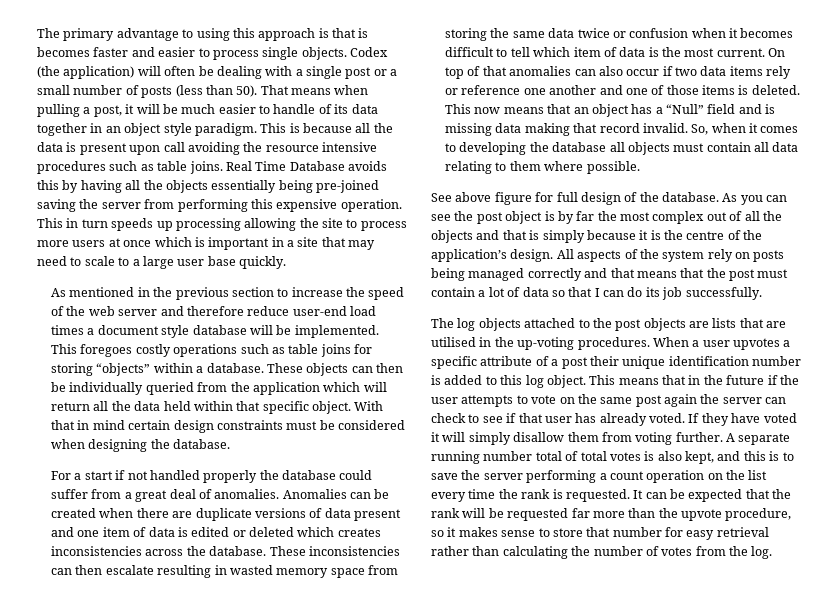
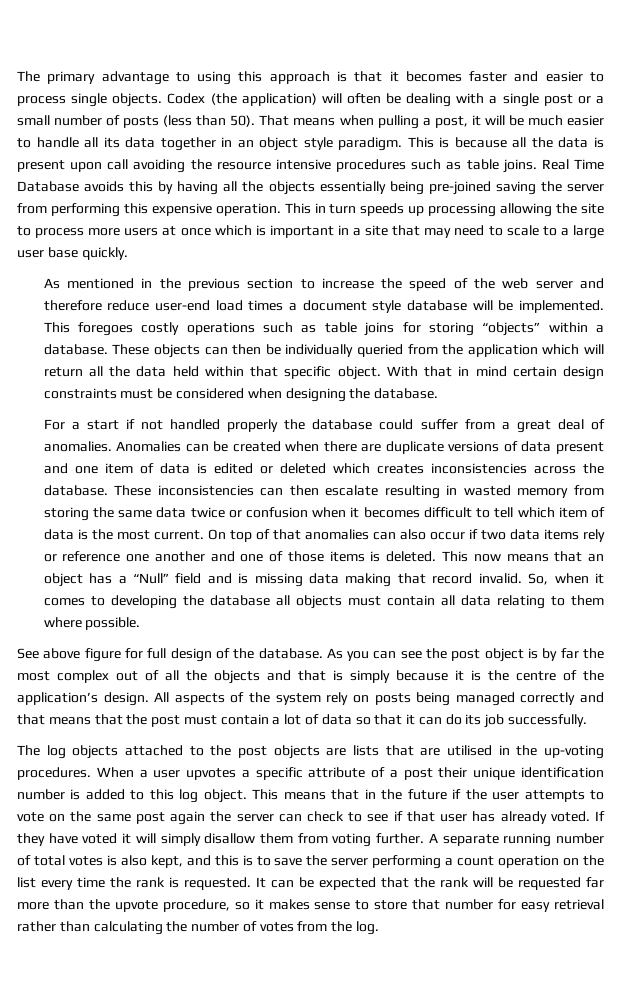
- The primary advantage to using this approach is that is becomes faster and easier to process single objects.
+ The primary advantage to using this approach is that it becomes faster and easier to process single objects.
- That means when pulling a post, it will be much easier to handle of its data together in an object style paradigm.
+ That means when pulling a post, it will be much easier to handle all its data together in an object style paradigm.
- These inconsistencies can then escalate resulting in wasted memory space from storing the same data twice or confusion when it becomes difficult to tell which item of data is the most current.
+ These inconsistencies can then escalate resulting in wasted memory from storing the same data twice or confusion when it becomes difficult to tell which item of data is the most current.
- All aspects of the system rely on posts being managed correctly and that means that the post must contain a lot of data so that I can do its job successfully.
+ All aspects of the system rely on posts being managed correctly and that means that the post must contain a lot of data so that it can do its job successfully.
- A separate running number total of total votes is also kept, and this is to save the server performing a count operation on the list every time the rank is requested.
+ A separate running number of total votes is also kept, and this is to save the server performing a count operation on the list every time the rank is requested.

